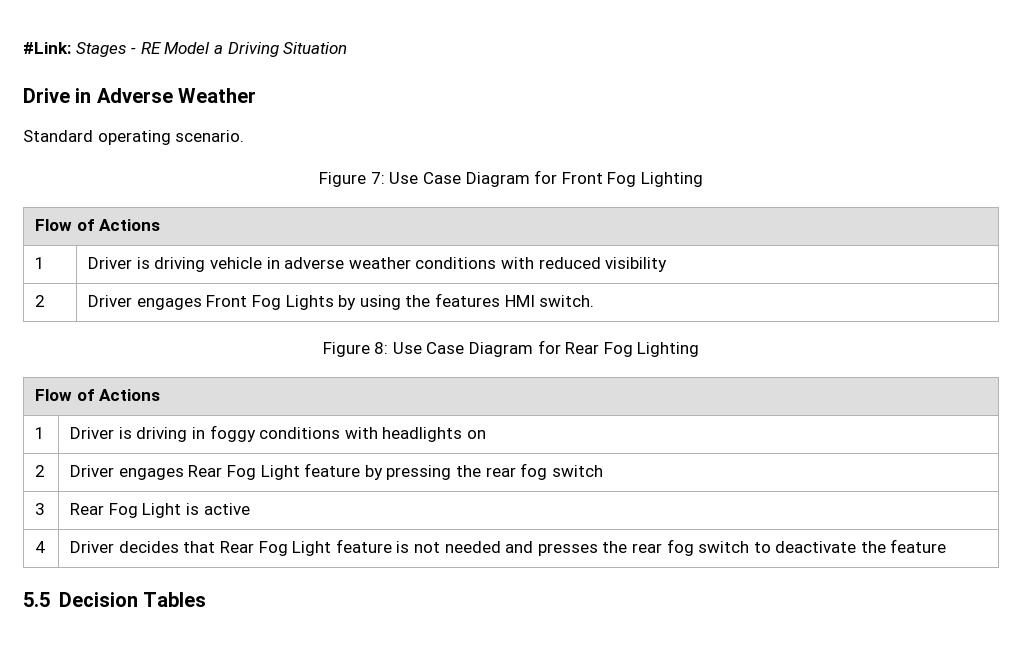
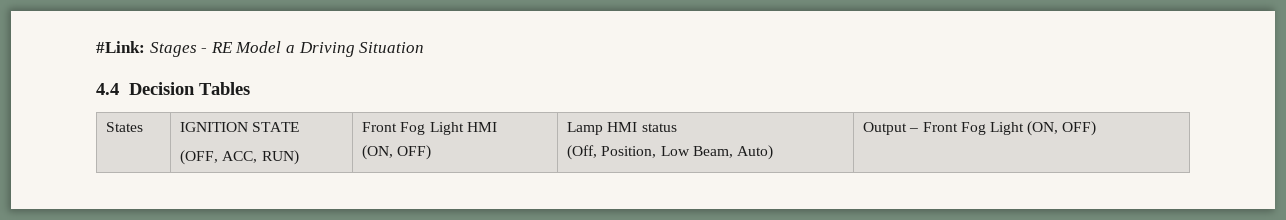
- Drive in Adverse Weather
- Standard operating scenario.
- Figure 7: Use Case Diagram for Front Fog Lighting
- Flow of Actions
- 1 | Driver is driving vehicle in adverse weather conditions with reduced visibility
- 2 | Driver engages Front Fog Lights by using the features HMI switch.
- Figure 8: Use Case Diagram for Rear Fog Lighting
- Flow of Actions
- 1 | Driver is driving in foggy conditions with headlights on
- 2 | Driver engages Rear Fog Light feature by pressing the rear fog switch
- 3 | Rear Fog Light is active
- 4 | Driver decides that Rear Fog Light feature is not needed and presses the rear fog switch to deactivate the feature
- 5.5 Decision Tables
+ 4.4 Decision Tables
+ States | IGNITION STATE
+ (OFF, ACC, RUN) | Front Fog Light HMI
+ (ON, OFF) | Lamp HMI status
+ (Off, Position, Low Beam, Auto) | Output – Front Fog Light (ON, OFF)

